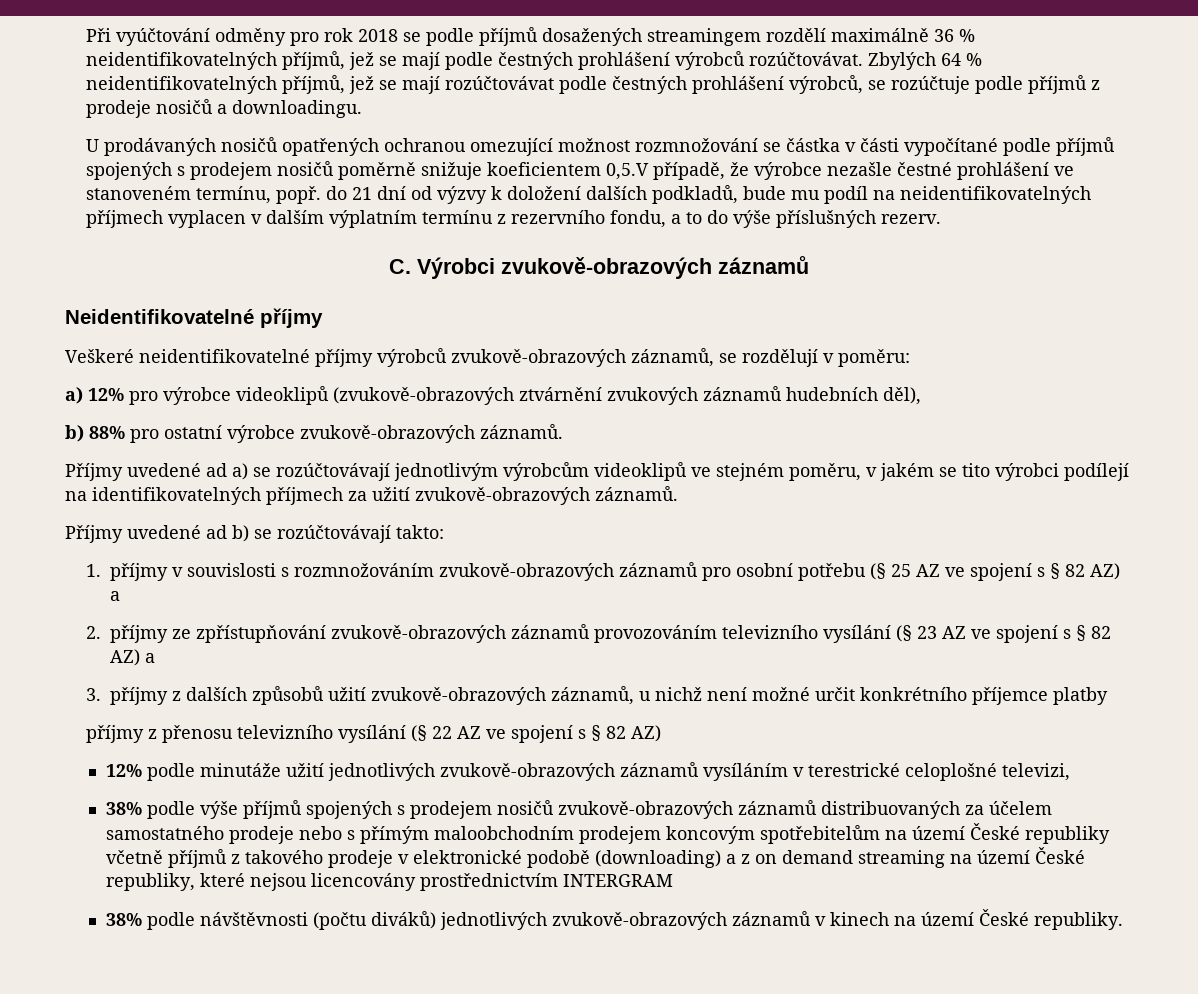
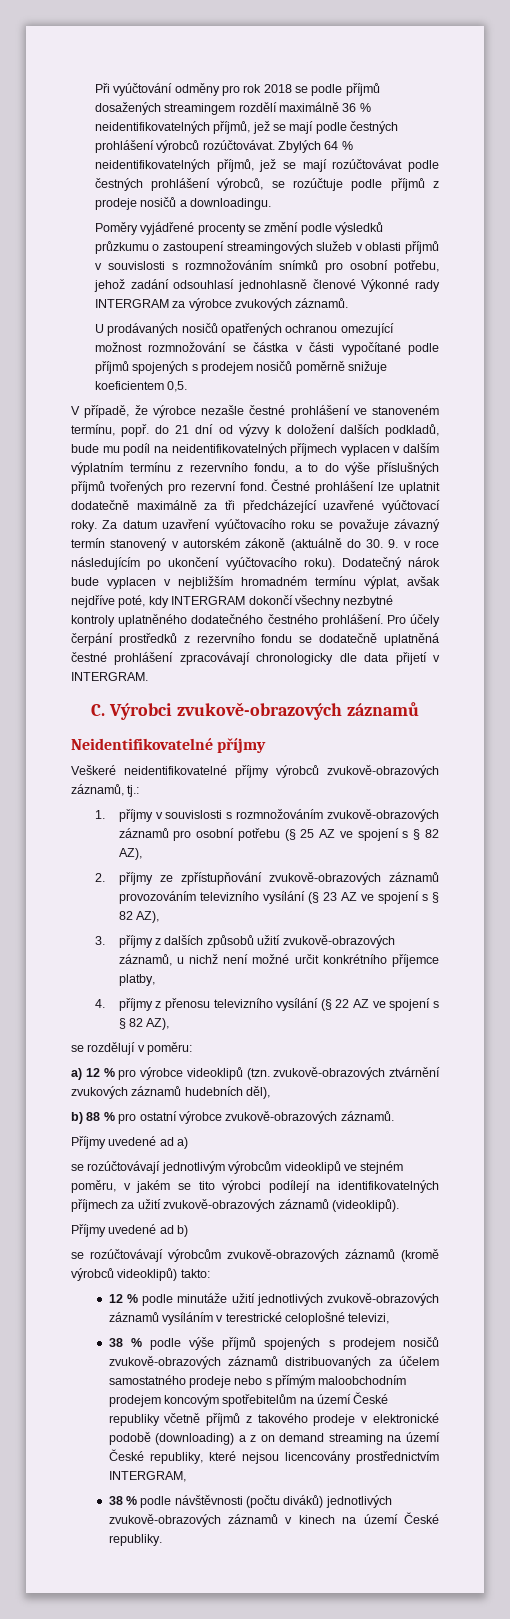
+ Poměry vyjádřené procenty se změní podle výsledků průzkumu o zastoupení streamingových služeb v oblasti příjmů v souvislosti s rozmnožováním snímků pro osobní potřebu, jehož zadání odsouhlasí jednohlasně členové Výkonné rady INTERGRAM za výrobce zvukových záznamů.
- U prodávaných nosičů opatřených ochranou omezující možnost rozmnožování se částka v části vypočítané podle příjmů spojených s prodejem nosičů poměrně snižuje koeficientem 0,5.V případě, že výrobce nezašle čestné prohlášení ve stanoveném termínu, popř. do 21 dní od výzvy k doložení dalších podkladů, bude mu podíl na neidentifikovatelných příjmech vyplacen v dalším výplatním termínu z rezervního fondu, a to do výše příslušných rezerv.
+ U prodávaných nosičů opatřených ochranou omezující možnost rozmnožování se částka v části vypočítané podle příjmů spojených s prodejem nosičů poměrně snižuje koeficientem 0,5.
+ V případě, že výrobce nezašle čestné prohlášení ve stanoveném termínu, popř. do 21 dní od výzvy k doložení dalších podkladů, bude mu podíl na neidentifikovatelných příjmech vyplacen v dalším výplatním termínu z rezervního fondu, a to do výše příslušných příjmů tvořených pro rezervní fond. Čestné prohlášení lze uplatnit dodatečně maximálně za tři předcházející uzavřené vyúčtovací roky. Za datum uzavření vyúčtovacího roku se považuje závazný termín stanovený v autorském zákoně (aktuálně do 30. 9. v roce následujícím po ukončení vyúčtovacího roku). Dodatečný nárok bude vyplacen v nejbližším hromadném termínu výplat, avšak nejdříve poté, kdy INTERGRAM dokončí všechny nezbytné kontroly uplatněného dodatečného čestného prohlášení. Pro účely čerpání prostředků z rezervního fondu se dodatečně uplatněná čestné prohlášení zpracovávají chronologicky dle data přijetí v INTERGRAM.
- Veškeré neidentifikovatelné příjmy výrobců zvukově-obrazových záznamů, se rozdělují v poměru:
+ Veškeré neidentifikovatelné příjmy výrobců zvukově-obrazových záznamů, tj.:
+ 1. příjmy v souvislosti s rozmnožováním zvukově-obrazových záznamů pro osobní potřebu (§ 25 AZ ve spojení s § 82 AZ),
+ 2. příjmy ze zpřístupňování zvukově-obrazových záznamů provozováním televizního vysílání (§ 23 AZ ve spojení s § 82 AZ),
+ 3. příjmy z dalších způsobů užití zvukově-obrazových záznamů, u nichž není možné určit konkrétního příjemce platby,
+ 4. příjmy z přenosu televizního vysílání (§ 22 AZ ve spojení s § 82 AZ),
+ se rozdělují v poměru:
- a) 12% pro výrobce videoklipů (zvukově-obrazových ztvárnění zvukových záznamů hudebních děl),
+ a) 12 % pro výrobce videoklipů (tzn. zvukově-obrazových ztvárnění zvukových záznamů hudebních děl),
- b) 88% pro ostatní výrobce zvukově-obrazových záznamů.
+ b) 88 % pro ostatní výrobce zvukově-obrazových záznamů.
- Příjmy uvedené ad a) se rozúčtovávají jednotlivým výrobcům videoklipů ve stejném poměru, v jakém se tito výrobci podílejí na identifikovatelných příjmech za užití zvukově-obrazových záznamů.
+ Příjmy uvedené ad a)
+ se rozúčtovávají jednotlivým výrobcům videoklipů ve stejném poměru, v jakém se tito výrobci podílejí na identifikovatelných příjmech za užití zvukově-obrazových záznamů (videoklipů).
- Příjmy uvedené ad b) se rozúčtovávají takto:
- 1. příjmy v souvislosti s rozmnožováním zvukově-obrazových záznamů pro osobní potřebu (§ 25 AZ ve spojení s § 82 AZ) a
- 2. příjmy ze zpřístupňování zvukově-obrazových záznamů provozováním televizního vysílání (§ 23 AZ ve spojení s § 82 AZ) a
- 3. příjmy z dalších způsobů užití zvukově-obrazových záznamů, u nichž není možné určit konkrétního příjemce platby
- příjmy z přenosu televizního vysílání (§ 22 AZ ve spojení s § 82 AZ)
- 12% podle minutáže užití jednotlivých zvukově-obrazových záznamů vysíláním v terestrické celoplošné televizi,
+ Příjmy uvedené ad b)
+ se rozúčtovávají výrobcům zvukově-obrazových záznamů (kromě výrobců videoklipů) takto:
+ 12 % podle minutáže užití jednotlivých zvukově-obrazových záznamů vysíláním v terestrické celoplošné televizi,
- 38% podle výše příjmů spojených s prodejem nosičů zvukově-obrazových záznamů distribuovaných za účelem samostatného prodeje nebo s přímým maloobchodním prodejem koncovým spotřebitelům na území České republiky včetně příjmů z takového prodeje v elektronické podobě (downloading) a z on demand streaming na území České republiky, které nejsou licencovány prostřednictvím INTERGRAM
- 38% podle návštěvnosti (počtu diváků) jednotlivých zvukově-obrazových záznamů v kinech na území České republiky.
+ 38 % podle výše příjmů spojených s prodejem nosičů zvukově-obrazových záznamů distribuovaných za účelem samostatného prodeje nebo s přímým maloobchodním prodejem koncovým spotřebitelům na území České republiky včetně příjmů z takového prodeje v elektronické podobě (downloading) a z on demand streaming na území České republiky, které nejsou licencovány prostřednictvím INTERGRAM,
+ 38 % podle návštěvnosti (počtu diváků) jednotlivých zvukově-obrazových záznamů v kinech na území České republiky.

